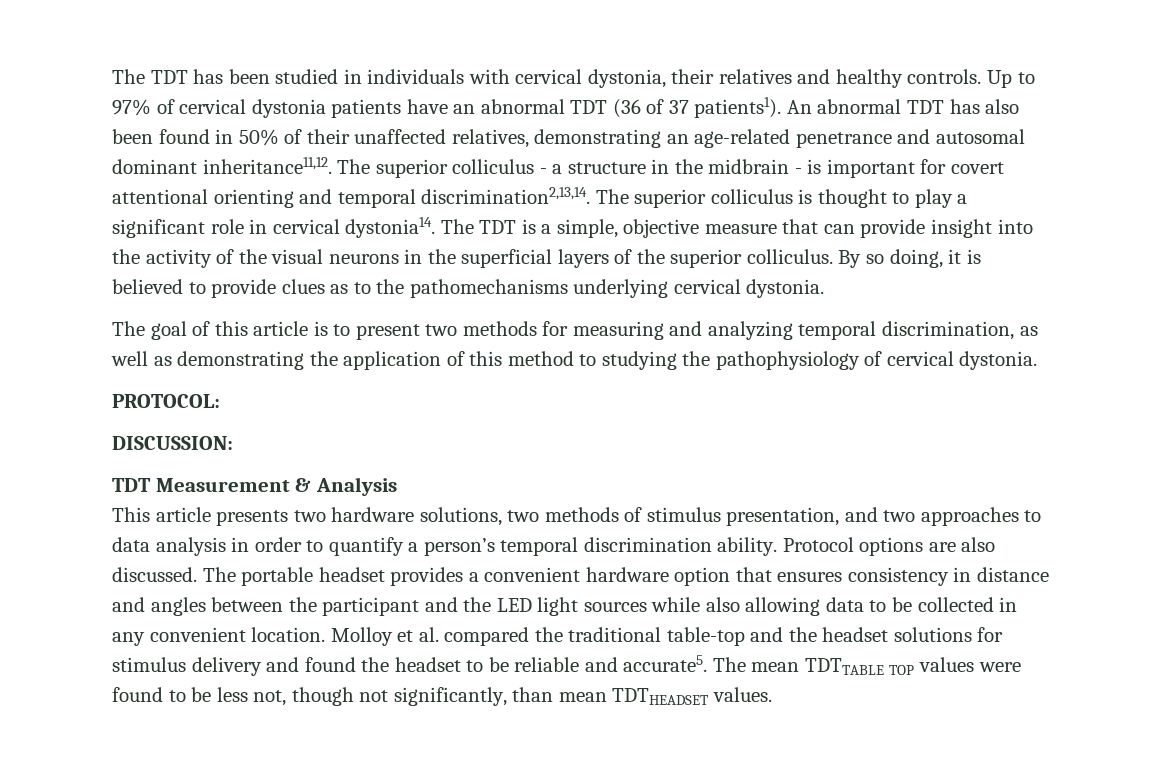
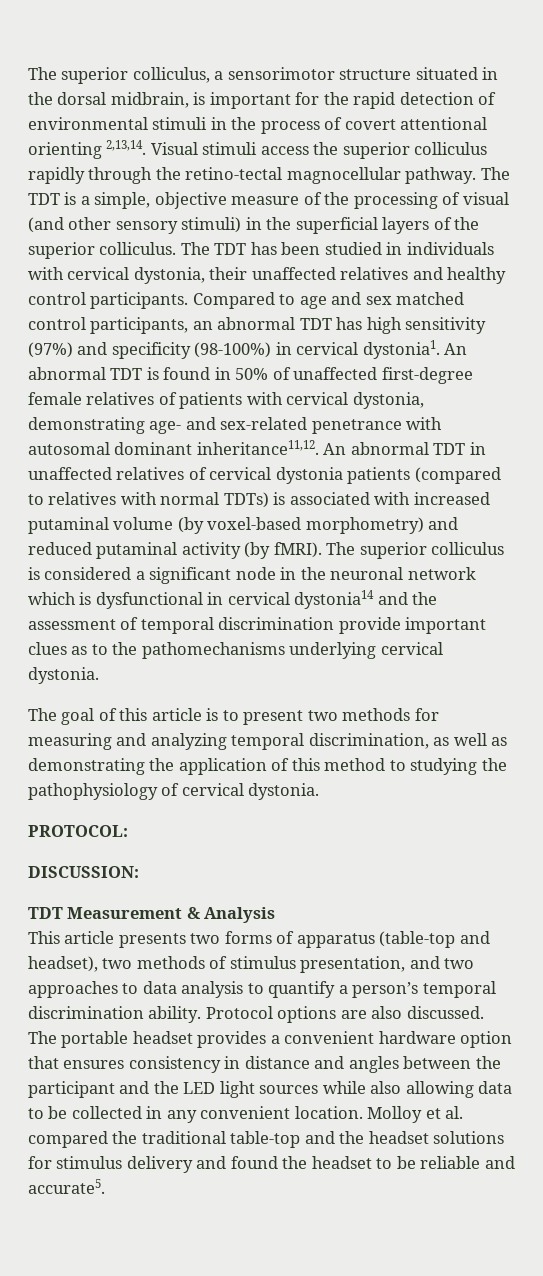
- The TDT has been studied in individuals with cervical dystonia, their relatives and healthy controls. Up to 97% of cervical dystonia patients have an abnormal TDT (36 of 37 patients1). An abnormal TDT has also been found in 50% of their unaffected relatives, demonstrating an age-related penetrance and autosomal dominant inheritance11,12. The superior colliculus - a structure in the midbrain - is important for covert attentional orienting and temporal discrimination2,13,14. The superior colliculus is thought to play a significant role in cervical dystonia14. The TDT is a simple, objective measure that can provide insight into the activity of the visual neurons in the superficial layers of the superior colliculus. By so doing, it is believed to provide clues as to the pathomechanisms underlying cervical dystonia.
+ The superior colliculus, a sensorimotor structure situated in the dorsal midbrain, is important for the rapid detection of environmental stimuli in the process of covert attentional orienting 2,13,14. Visual stimuli access the superior colliculus rapidly through the retino-tectal magnocellular pathway. The TDT is a simple, objective measure of the processing of visual (and other sensory stimuli) in the superficial layers of the superior colliculus. The TDT has been studied in individuals with cervical dystonia, their unaffected relatives and healthy control participants. Compared to age and sex matched control participants, an abnormal TDT has high sensitivity (97%) and specificity (98-100%) in cervical dystonia1. An abnormal TDT is found in 50% of unaffected first-degree female relatives of patients with cervical dystonia, demonstrating age- and sex-related penetrance with autosomal dominant inheritance11,12. An abnormal TDT in unaffected relatives of cervical dystonia patients (compared to relatives with normal TDTs) is associated with increased putaminal volume (by voxel-based morphometry) and reduced putaminal activity (by fMRI). The superior colliculus is considered a significant node in the neuronal network which is dysfunctional in cervical dystonia14 and the assessment of temporal discrimination provide important clues as to the pathomechanisms underlying cervical dystonia.
- This article presents two hardware solutions, two methods of stimulus presentation, and two approaches to data analysis in order to quantify a person’s temporal discrimination ability.
+ This article presents two forms of apparatus (table-top and headset), two methods of stimulus presentation, and two approaches to data analysis to quantify a person’s temporal discrimination ability.
- The mean TDTTABLE TOP values were found to be less not, though not significantly, than mean TDTHEADSET values.

